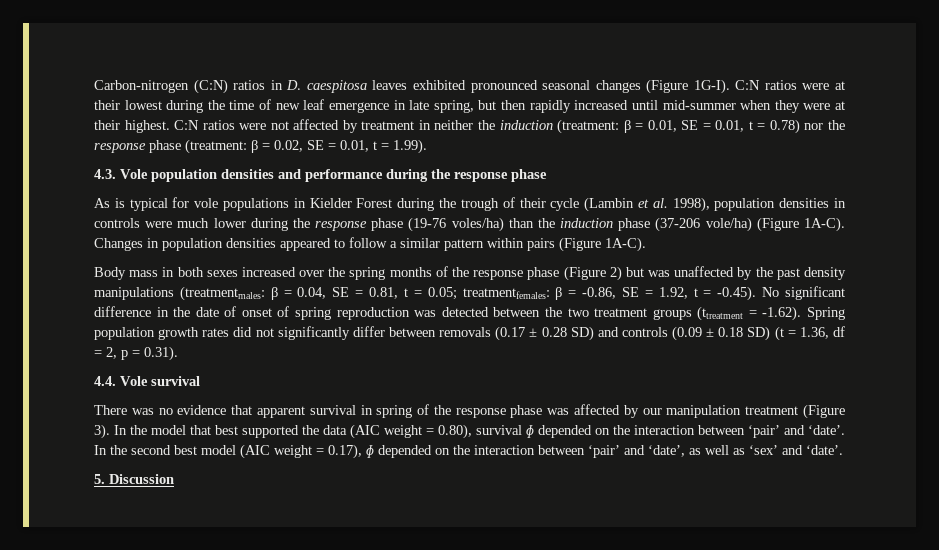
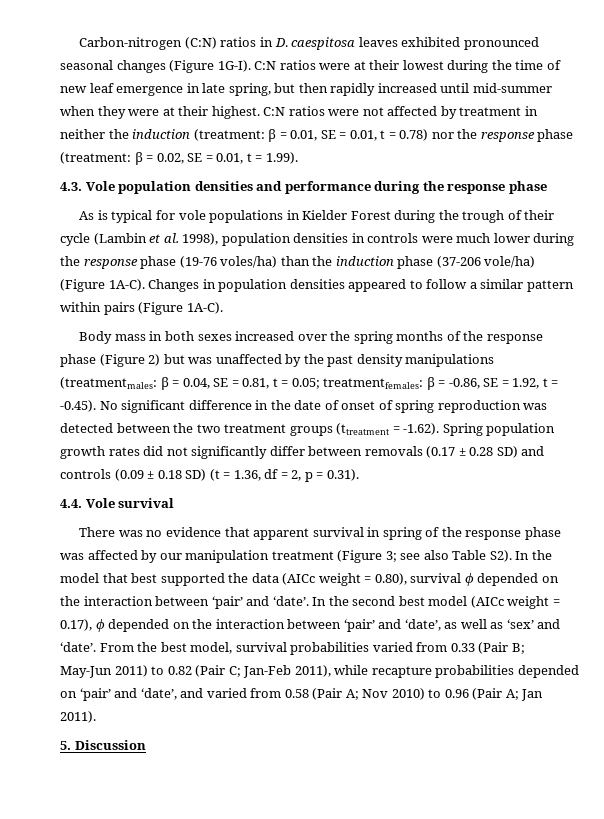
- There was no evidence that apparent survival in spring of the response phase was affected by our manipulation treatment (Figure 3). In the model that best supported the data (AIC weight = 0.80), survival ɸ depended on the interaction between ‘pair’ and ‘date’.
+ There was no evidence that apparent survival in spring of the response phase was affected by our manipulation treatment (Figure 3; see also Table S2). In the model that best supported the data (AICc weight = 0.80), survival ɸ depended on the interaction between ‘pair’ and ‘date’.
- In the second best model (AIC weight = 0.17), ɸ depended on the interaction between ‘pair’ and ‘date’, as well as ‘sex’ and ‘date’.
+ In the second best model (AICc weight = 0.17), ɸ depended on the interaction between ‘pair’ and ‘date’, as well as ‘sex’ and ‘date’. From the best model, survival probabilities varied from 0.33 (Pair B; May-Jun 2011) to 0.82 (Pair C; Jan-Feb 2011), while recapture probabilities depended on ‘pair’ and ‘date’, and varied from 0.58 (Pair A; Nov 2010) to 0.96 (Pair A; Jan 2011).

